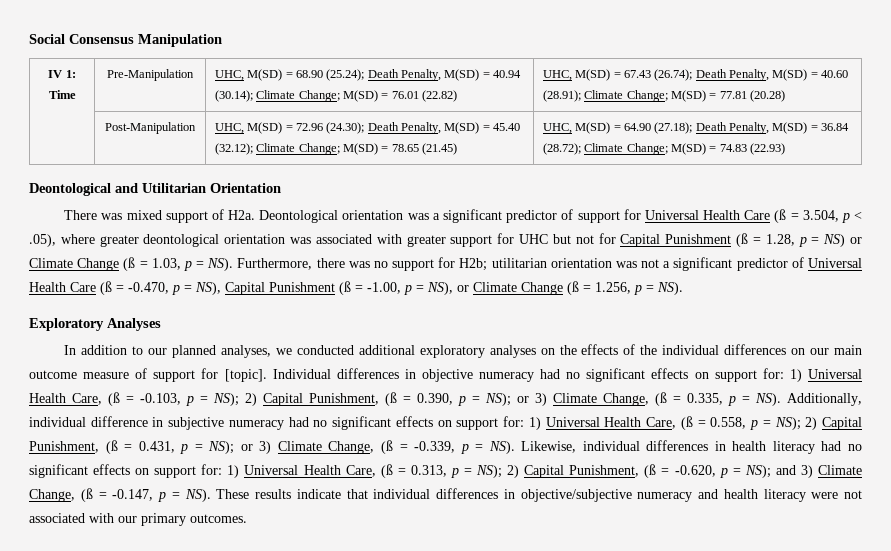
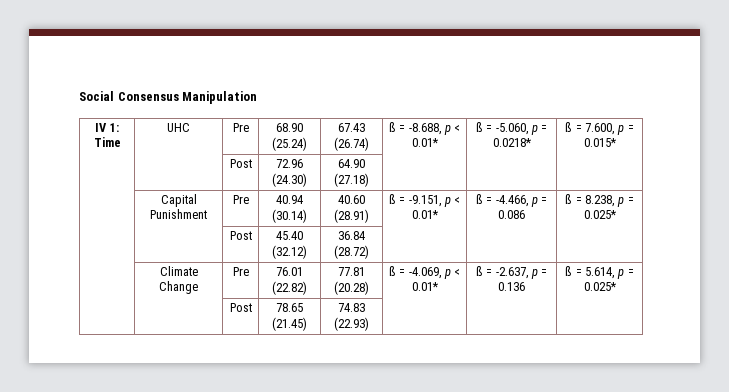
- IV 1: Time | Pre-Manipulation | UHC, M(SD) = 68.90 (25.24); Death Penalty, M(SD) = 40.94 (30.14); Climate Change; M(SD) = 76.01 (22.82) | UHC, M(SD) = 67.43 (26.74); Death Penalty, M(SD) = 40.60 (28.91); Climate Change; M(SD) = 77.81 (20.28)
- | Post-Manipulation | UHC, M(SD) = 72.96 (24.30); Death Penalty, M(SD) = 45.40 (32.12); Climate Change; M(SD) = 78.65 (21.45) | UHC, M(SD) = 64.90 (27.18); Death Penalty, M(SD) = 36.84 (28.72); Climate Change; M(SD) = 74.83 (22.93)
- Deontological and Utilitarian Orientation
- There was mixed support of H2a. Deontological orientation was a significant predictor of support for Universal Health Care (ß = 3.504, p < .05), where greater deontological orientation was associated with greater support for UHC but not for Capital Punishment (ß = 1.28, p = NS) or Climate Change (ß = 1.03, p = NS). Furthermore, there was no support for H2b; utilitarian orientation was not a significant predictor of Universal Health Care (ß = -0.470, p = NS), Capital Punishment (ß = -1.00, p = NS), or Climate Change (ß = 1.256, p = NS).
- Exploratory Analyses
- In addition to our planned analyses, we conducted additional exploratory analyses on the effects of the individual differences on our main outcome measure of support for [topic]. Individual differences in objective numeracy had no significant effects on support for: 1) Universal Health Care, (ß = -0.103, p = NS); 2) Capital Punishment, (ß = 0.390, p = NS); or 3) Climate Change, (ß = 0.335, p = NS). Additionally, individual difference in subjective numeracy had no significant effects on support for: 1) Universal Health Care, (ß = 0.558, p = NS); 2) Capital Punishment, (ß = 0.431, p = NS); or 3) Climate Change, (ß = -0.339, p = NS). Likewise, individual differences in health literacy had no significant effects on support for: 1) Universal Health Care, (ß = 0.313, p = NS); 2) Capital Punishment, (ß = -0.620, p = NS); and 3) Climate Change, (ß = -0.147, p = NS). These results indicate that individual differences in objective/subjective numeracy and health literacy were not associated with our primary outcomes.
+ IV 1: Time | UHC | Pre | 68.90 (25.24) | 67.43 (26.74) | ß = -8.688, p < 0.01* | ß = -5.060, p = 0.0218* | ß = 7.600, p = 0.015*
+ | | Post | 72.96 (24.30) | 64.90 (27.18) | | |
+ | Capital Punishment | Pre | 40.94 (30.14) | 40.60 (28.91) | ß = -9.151, p < 0.01* | ß = -4.466, p = 0.086 | ß = 8.238, p = 0.025*
+ | | Post | 45.40 (32.12) | 36.84 (28.72) | | |
+ | Climate Change | Pre | 76.01 (22.82) | 77.81 (20.28) | ß = -4.069, p < 0.01* | ß = -2.637, p = 0.136 | ß = 5.614, p = 0.025*
+ | | Post | 78.65 (21.45) | 74.83 (22.93) | | |

